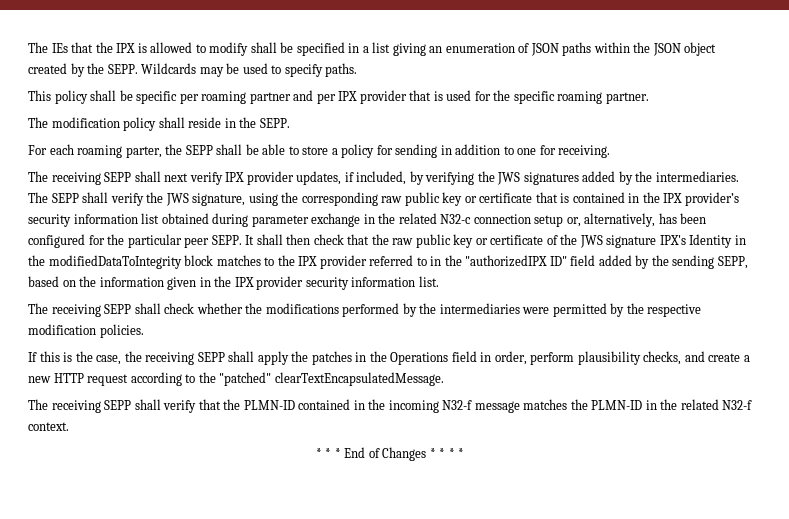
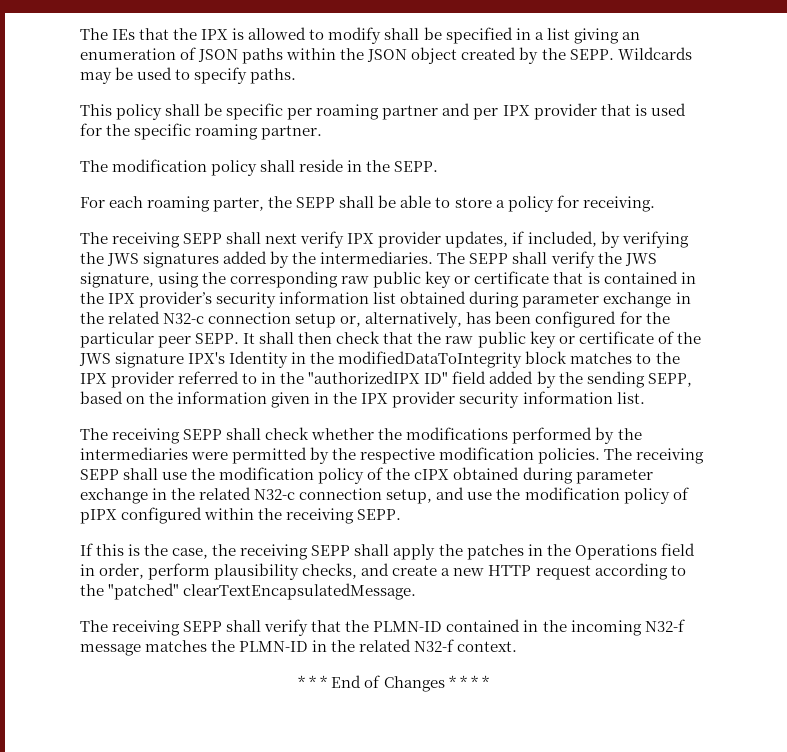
- For each roaming parter, the SEPP shall be able to store a policy for sending in addition to one for receiving.
+ For each roaming parter, the SEPP shall be able to store a policy for receiving.
+ The receiving SEPP shall use the modification policy of the cIPX obtained during parameter exchange in the related N32-c connection setup, and use the modification policy of pIPX configured within the receiving SEPP.

